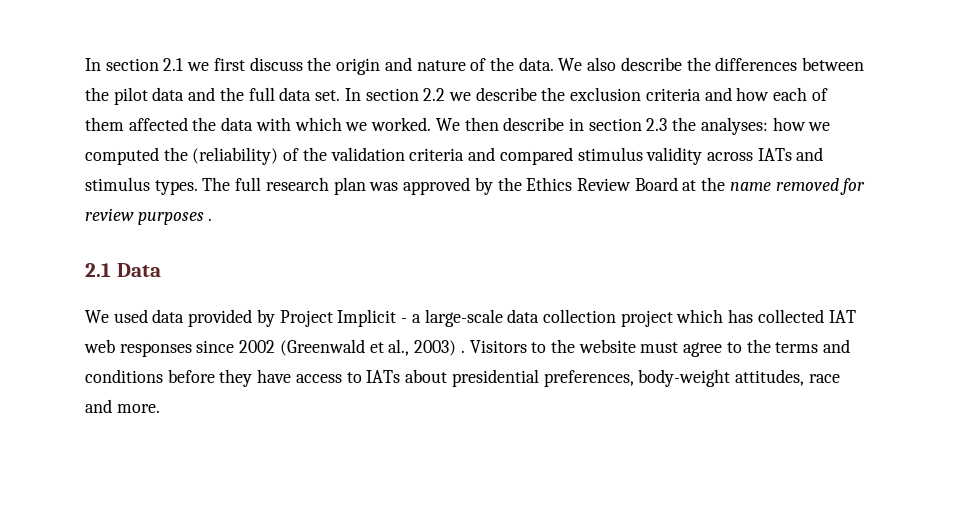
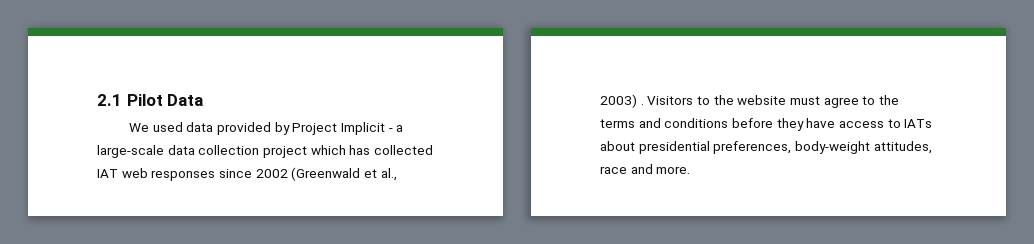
- In section 2.1 we first discuss the origin and nature of the data. We also describe the differences between the pilot data and the full data set. In section 2.2 we describe the exclusion criteria and how each of them affected the data with which we worked. We then describe in section 2.3 the analyses: how we computed the (reliability) of the validation criteria and compared stimulus validity across IATs and stimulus types. The full research plan was approved by the Ethics Review Board at the name removed for review purposes .
- 2.1 Data
+ 2.1 Pilot Data

